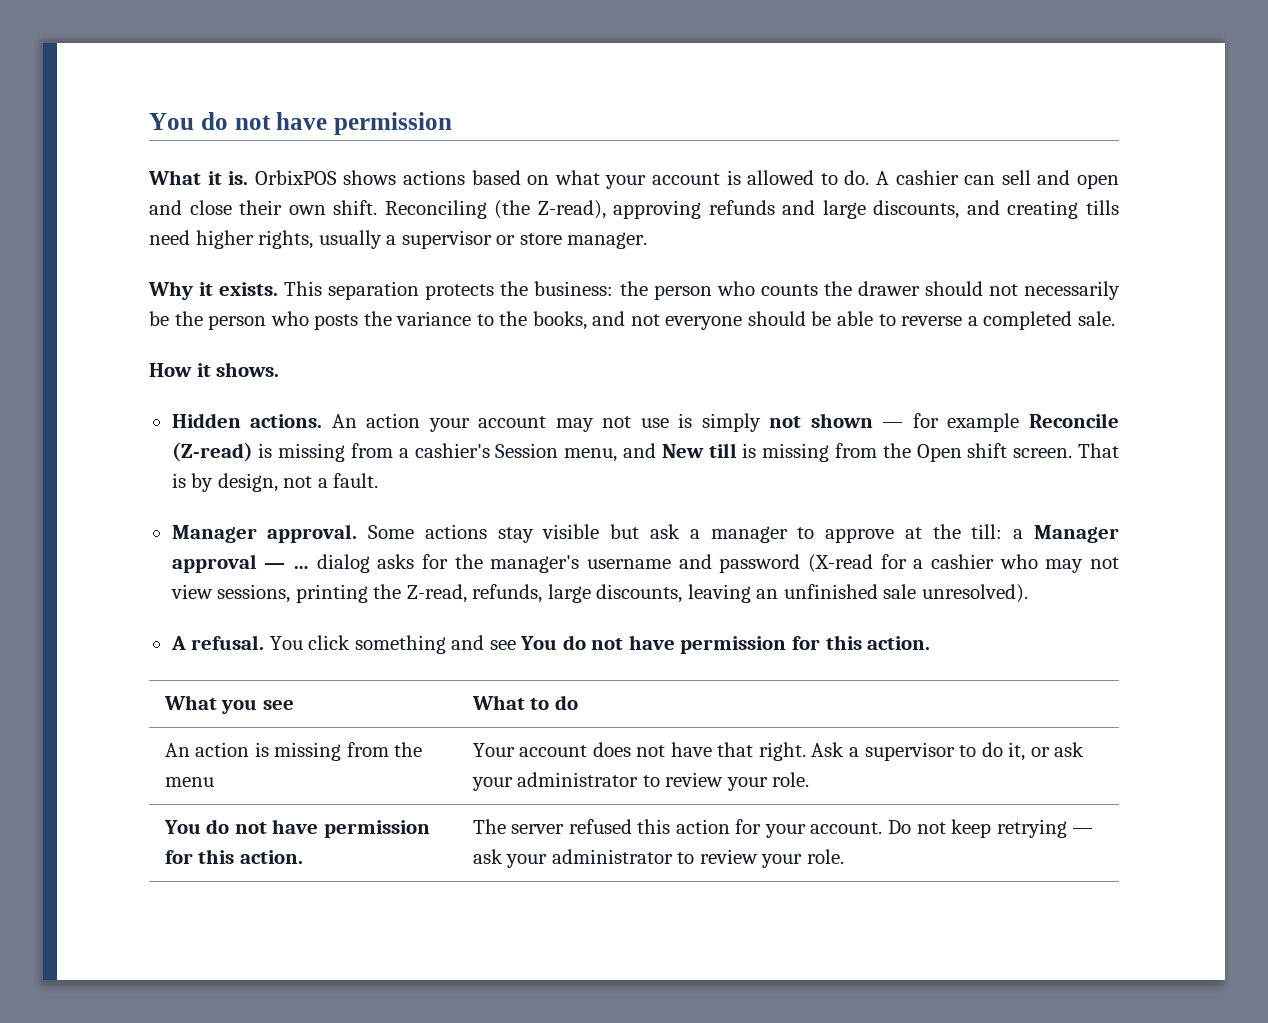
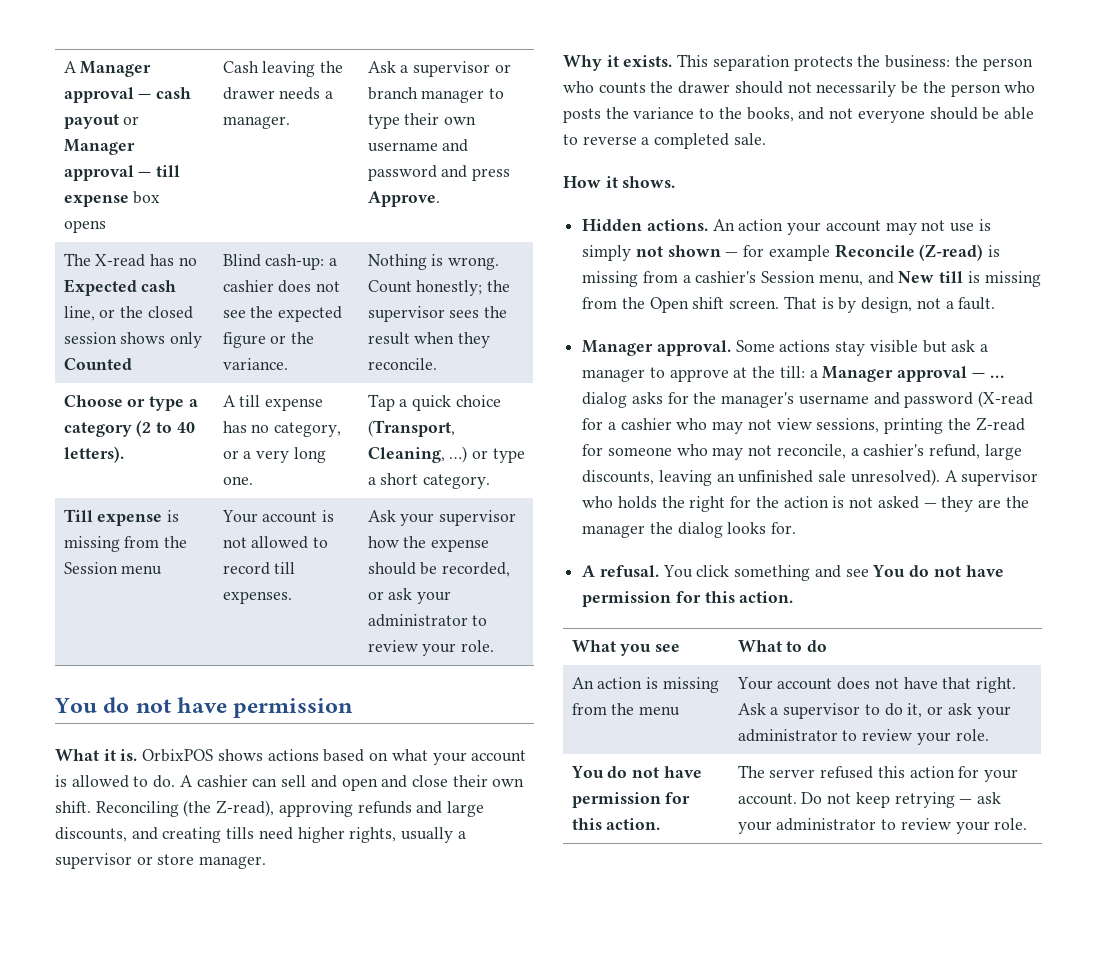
+ A Manager approval — cash payout or Manager approval — till expense box opens | Cash leaving the drawer needs a manager. | Ask a supervisor or branch manager to type their own username and password and press Approve.
+ The X-read has no Expected cash line, or the closed session shows only Counted | Blind cash-up: a cashier does not see the expected figure or the variance. | Nothing is wrong. Count honestly; the supervisor sees the result when they reconcile.
+ Choose or type a category (2 to 40 letters). | A till expense has no category, or a very long one. | Tap a quick choice (Transport, Cleaning, …) or type a short category.
+ Till expense is missing from the Session menu | Your account is not allowed to record till expenses. | Ask your supervisor how the expense should be recorded, or ask your administrator to review your role.
- Some actions stay visible but ask a manager to approve at the till: a Manager approval — … dialog asks for the manager's username and password (X-read for a cashier who may not view sessions, printing the Z-read, refunds, large discounts, leaving an unfinished sale unresolved).
+ Some actions stay visible but ask a manager to approve at the till: a Manager approval — … dialog asks for the manager's username and password (X-read for a cashier who may not view sessions, printing the Z-read for someone who may not reconcile, a cashier's refund, large discounts, leaving an unfinished sale unresolved). A supervisor who holds the right for the action is not asked — they are the manager the dialog looks for.

